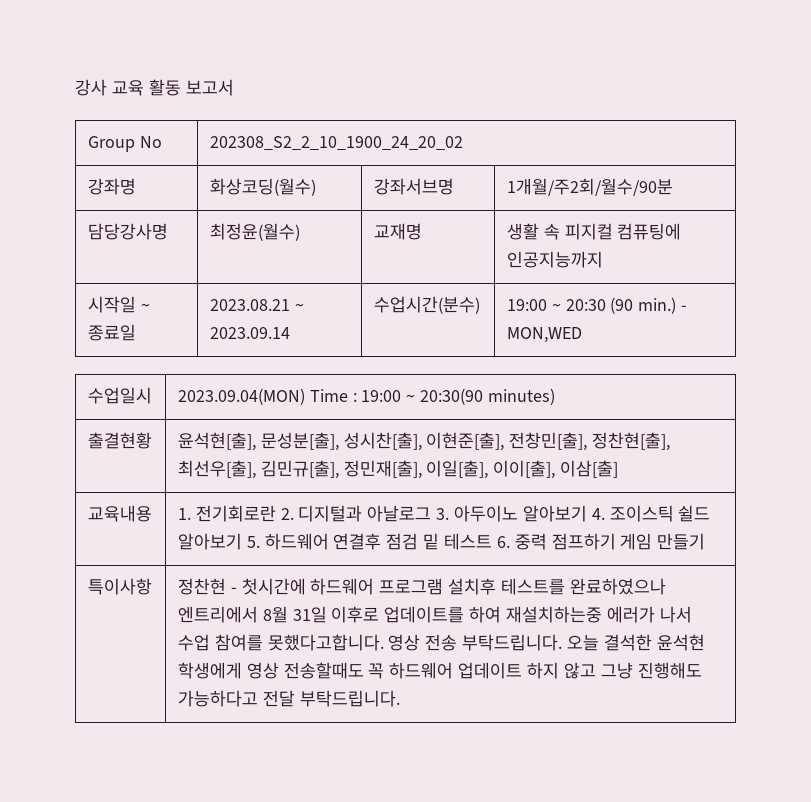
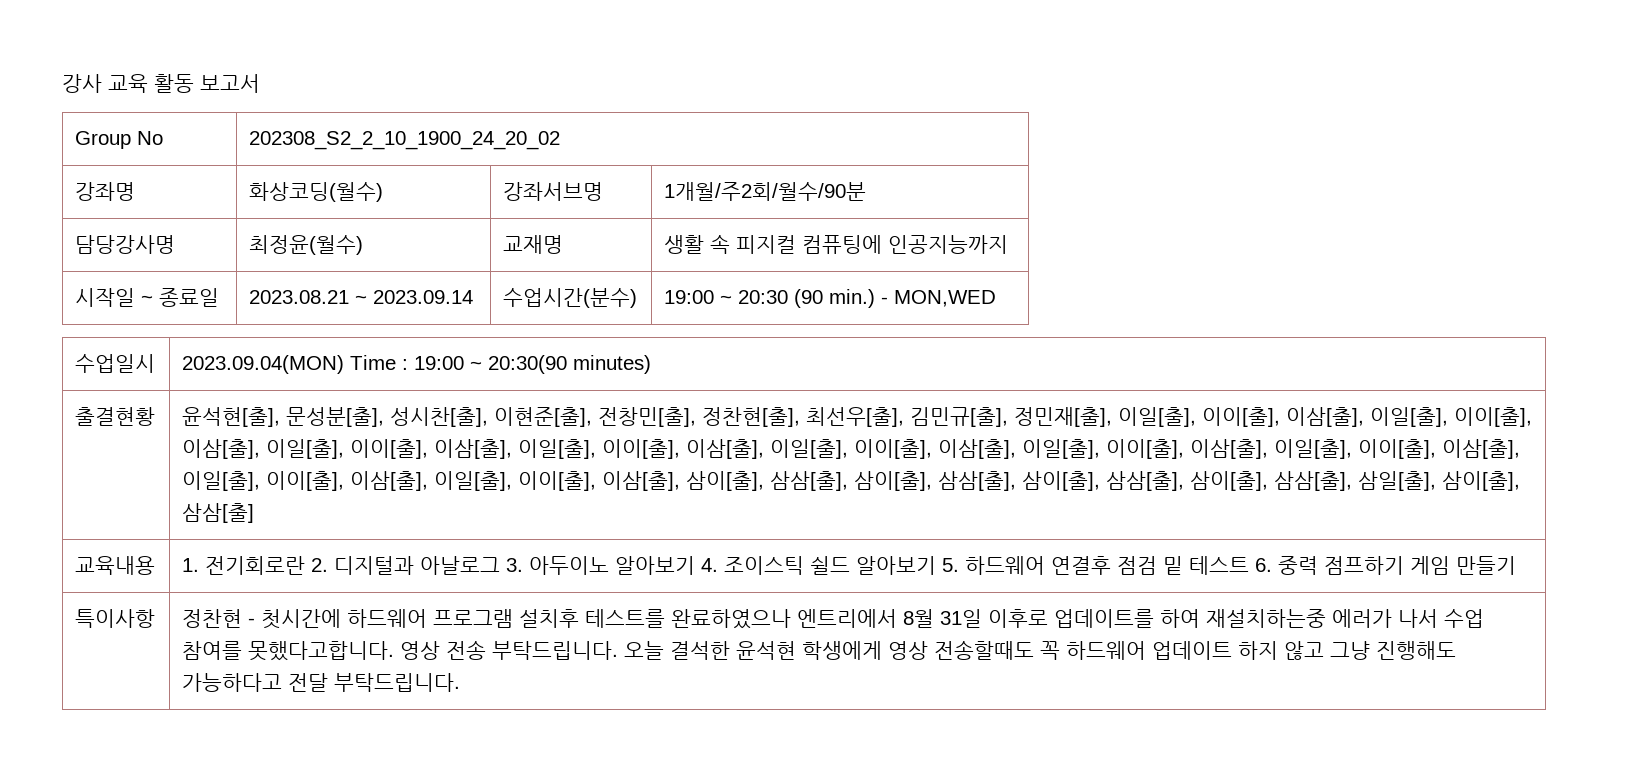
- 윤석현[출], 문성분[출], 성시찬[출], 이현준[출], 전창민[출], 정찬현[출], 최선우[출], 김민규[출], 정민재[출], 이일[출], 이이[출], 이삼[출]
+ 윤석현[출], 문성분[출], 성시찬[출], 이현준[출], 전창민[출], 정찬현[출], 최선우[출], 김민규[출], 정민재[출], 이일[출], 이이[출], 이삼[출], 이일[출], 이이[출], 이삼[출], 이일[출], 이이[출], 이삼[출], 이일[출], 이이[출], 이삼[출], 이일[출], 이이[출], 이삼[출], 이일[출], 이이[출], 이삼[출], 이일[출], 이이[출], 이삼[출], 이일[출], 이이[출], 이삼[출], 이일[출], 이이[출], 이삼[출], 삼이[출], 삼삼[출], 삼이[출], 삼삼[출], 삼이[출], 삼삼[출], 삼이[출], 삼삼[출], 삼일[출], 삼이[출], 삼삼[출]

